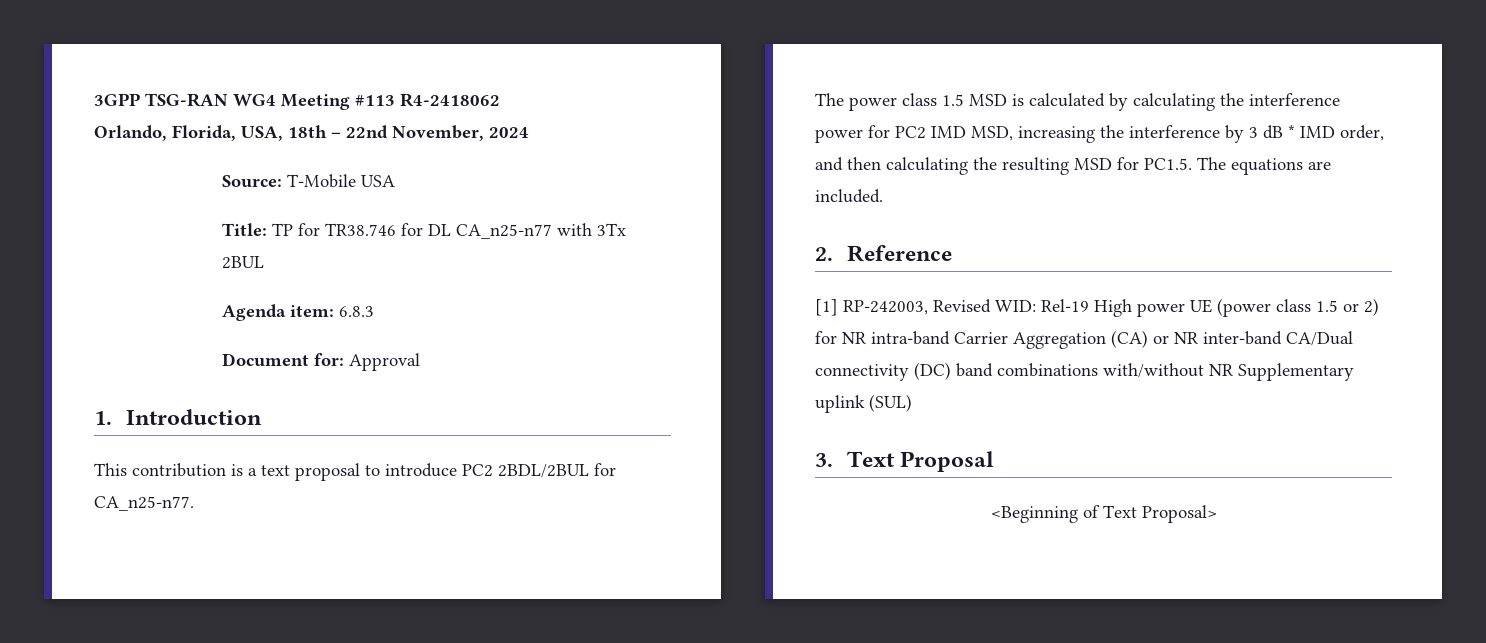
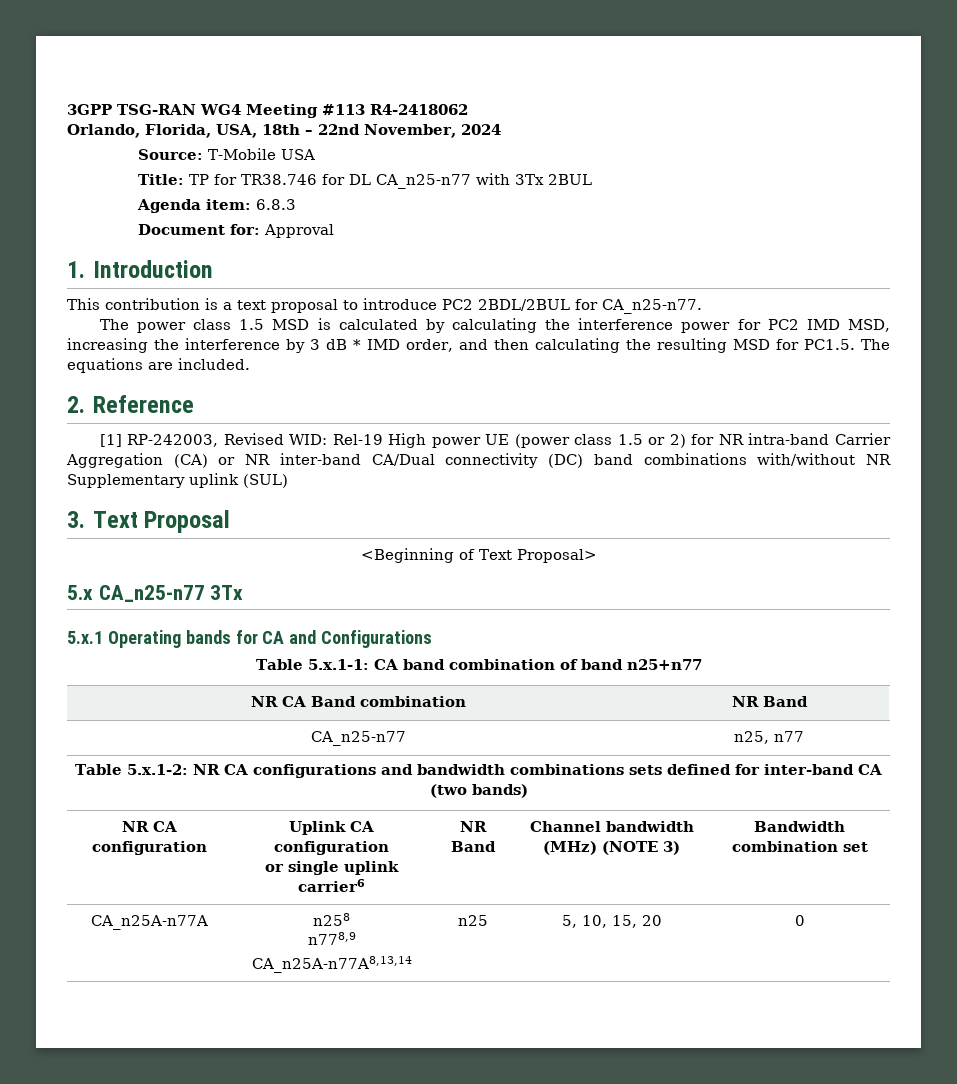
+ 5.x CA_n25-n77 3Tx
+ 5.x.1 Operating bands for CA and Configurations
+ Table 5.x.1-1: CA band combination of band n25+n77
+ NR CA Band combination | NR Band
+ CA_n25-n77 | n25, n77
+ Table 5.x.1-2: NR CA configurations and bandwidth combinations sets defined for inter-band CA (two bands)
+ NR CA configuration | Uplink CA configuration
+ or single uplink carrier6 | NR Band | Channel bandwidth (MHz) (NOTE 3) | Bandwidth combination set
+ CA_n25A-n77A | n258
+ n778,9
+ CA_n25A-n77A8,13,14 | n25 | 5, 10, 15, 20 | 0

